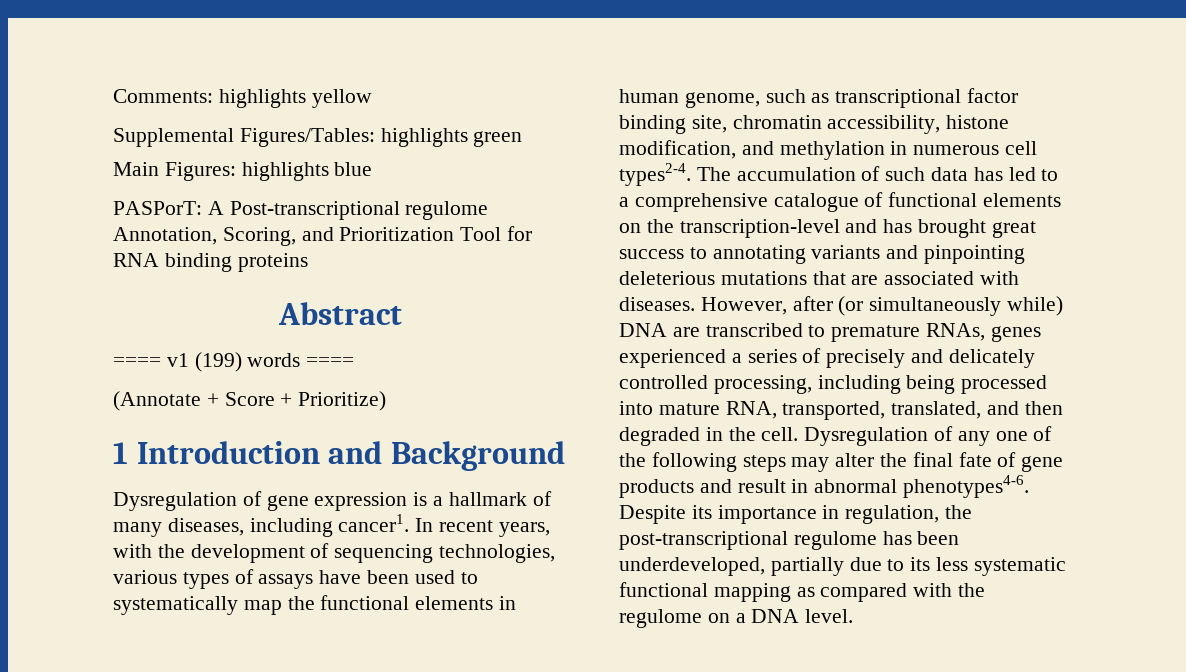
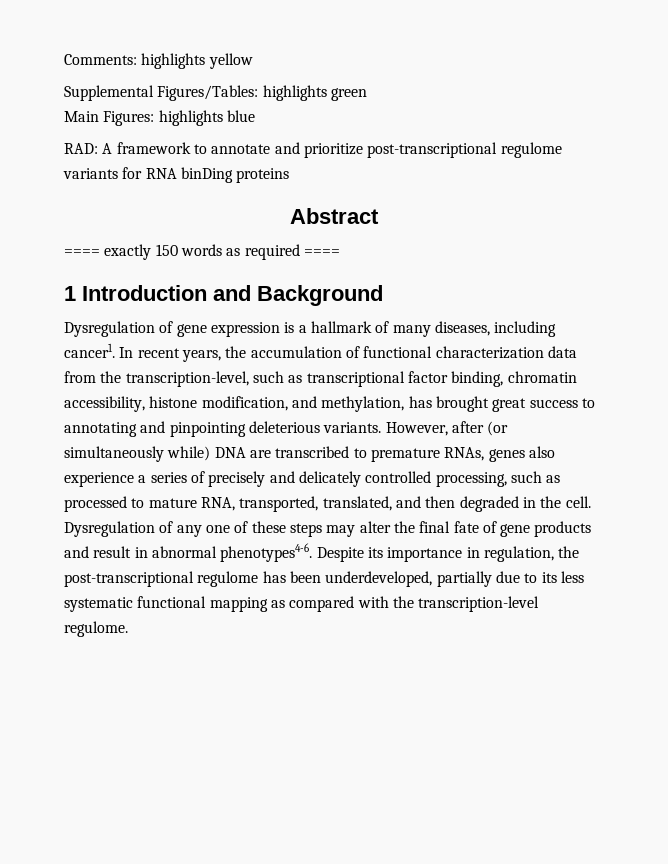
- PASPorT: A Post-transcriptional regulome Annotation, Scoring, and Prioritization Tool for RNA binding proteins
+ RAD: A framework to annotate and prioritize post-transcriptional regulome variants for RNA binDing proteins
- ==== v1 (199) words ====
- (Annotate + Score + Prioritize)
+ ==== exactly 150 words as required ====
- In recent years, with the development of sequencing technologies, various types of assays have been used to systematically map the functional elements in human genome, such as transcriptional factor binding site, chromatin accessibility, histone modification, and methylation in numerous cell types2-4. The accumulation of such data has led to a comprehensive catalogue of functional elements on the transcription-level and has brought great success to annotating variants and pinpointing deleterious mutations that are associated with diseases.
+ In recent years, the accumulation of functional characterization data from the transcription-level, such as transcriptional factor binding, chromatin accessibility, histone modification, and methylation, has brought great success to annotating and pinpointing deleterious variants.
- However, after (or simultaneously while) DNA are transcribed to premature RNAs, genes experienced a series of precisely and delicately controlled processing, including being processed into mature RNA, transported, translated, and then degraded in the cell.
+ However, after (or simultaneously while) DNA are transcribed to premature RNAs, genes also experience a series of precisely and delicately controlled processing, such as processed to mature RNA, transported, translated, and then degraded in the cell.
- Dysregulation of any one of the following steps may alter the final fate of gene products and result in abnormal phenotypes4-6.
+ Dysregulation of any one of these steps may alter the final fate of gene products and result in abnormal phenotypes4-6.
- Despite its importance in regulation, the post-transcriptional regulome has been underdeveloped, partially due to its less systematic functional mapping as compared with the regulome on a DNA level.
+ Despite its importance in regulation, the post-transcriptional regulome has been underdeveloped, partially due to its less systematic functional mapping as compared with the transcription-level regulome.

